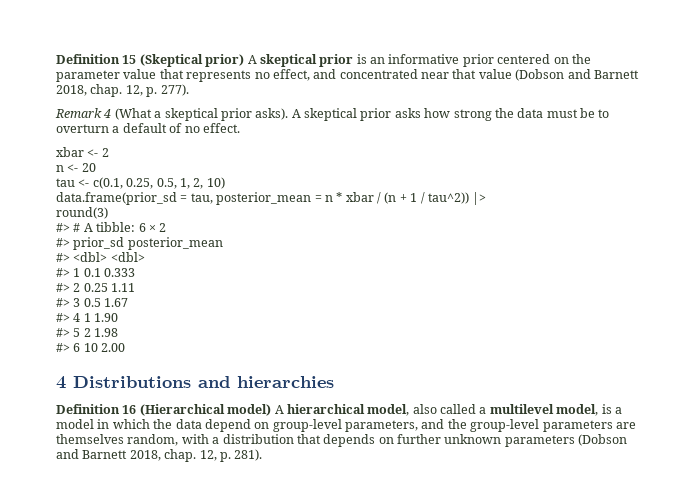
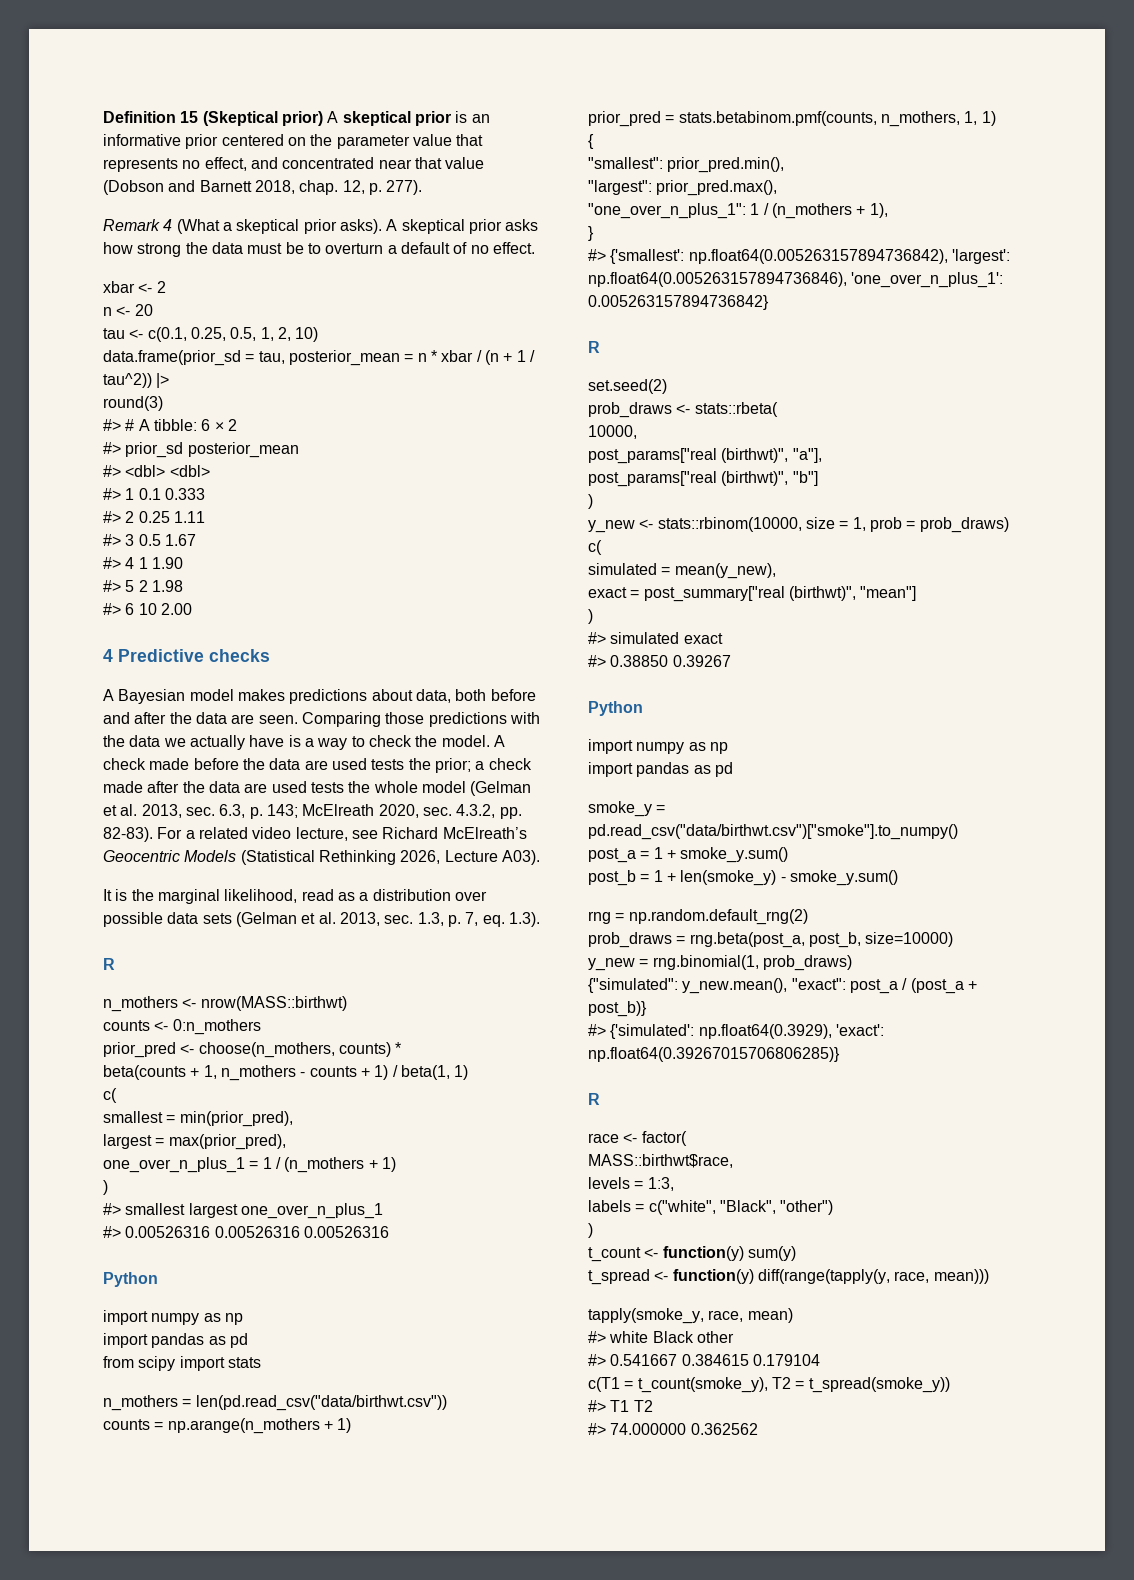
- 4 Distributions and hierarchies
- Definition 16 (Hierarchical model) A hierarchical model, also called a multilevel model, is a model in which the data depend on group-level parameters, and the group-level parameters are themselves random, with a distribution that depends on further unknown parameters (Dobson and Barnett 2018, chap. 12, p. 281).
+ 4 Predictive checks
+ A Bayesian model makes predictions about data, both before and after the data are seen. Comparing those predictions with the data we actually have is a way to check the model. A check made before the data are used tests the prior; a check made after the data are used tests the whole model (Gelman et al. 2013, sec. 6.3, p. 143; McElreath 2020, sec. 4.3.2, pp. 82-83). For a related video lecture, see Richard McElreath’s Geocentric Models (Statistical Rethinking 2026, Lecture A03).
+ It is the marginal likelihood, read as a distribution over possible data sets (Gelman et al. 2013, sec. 1.3, p. 7, eq. 1.3).
+ R
+ n_mothers <- nrow(MASS::birthwt)
+ counts <- 0:n_mothers
+ prior_pred <- choose(n_mothers, counts) *
+ beta(counts + 1, n_mothers - counts + 1) / beta(1, 1)
+ c(
+ smallest = min(prior_pred),
+ largest = max(prior_pred),
+ one_over_n_plus_1 = 1 / (n_mothers + 1)
+ )
+ #> smallest largest one_over_n_plus_1
+ #> 0.00526316 0.00526316 0.00526316
+ Python
+ import numpy as np
+ import pandas as pd
+ from scipy import stats
+ n_mothers = len(pd.read_csv("data/birthwt.csv"))
+ counts = np.arange(n_mothers + 1)
+ prior_pred = stats.betabinom.pmf(counts, n_mothers, 1, 1)
+ {
+ "smallest": prior_pred.min(),
+ "largest": prior_pred.max(),
+ "one_over_n_plus_1": 1 / (n_mothers + 1),
+ }
+ #> {'smallest': np.float64(0.005263157894736842), 'largest': np.float64(0.005263157894736846), 'one_over_n_plus_1': 0.005263157894736842}
+ R
+ set.seed(2)
+ prob_draws <- stats::rbeta(
+ 10000,
+ post_params["real (birthwt)", "a"],
+ post_params["real (birthwt)", "b"]
+ )
+ y_new <- stats::rbinom(10000, size = 1, prob = prob_draws)
+ c(
+ simulated = mean(y_new),
+ exact = post_summary["real (birthwt)", "mean"]
+ )
+ #> simulated exact
+ #> 0.38850 0.39267
+ Python
+ import numpy as np
+ import pandas as pd
+ smoke_y = pd.read_csv("data/birthwt.csv")["smoke"].to_numpy()
+ post_a = 1 + smoke_y.sum()
+ post_b = 1 + len(smoke_y) - smoke_y.sum()
+ rng = np.random.default_rng(2)
+ prob_draws = rng.beta(post_a, post_b, size=10000)
+ y_new = rng.binomial(1, prob_draws)
+ {"simulated": y_new.mean(), "exact": post_a / (post_a + post_b)}
+ #> {'simulated': np.float64(0.3929), 'exact': np.float64(0.39267015706806285)}
+ R
+ race <- factor(
+ MASS::birthwt$race,
+ levels = 1:3,
+ labels = c("white", "Black", "other")
+ )
+ t_count <- function(y) sum(y)
+ t_spread <- function(y) diff(range(tapply(y, race, mean)))
+ tapply(smoke_y, race, mean)
+ #> white Black other
+ #> 0.541667 0.384615 0.179104
+ c(T1 = t_count(smoke_y), T2 = t_spread(smoke_y))
+ #> T1 T2
+ #> 74.000000 0.362562

